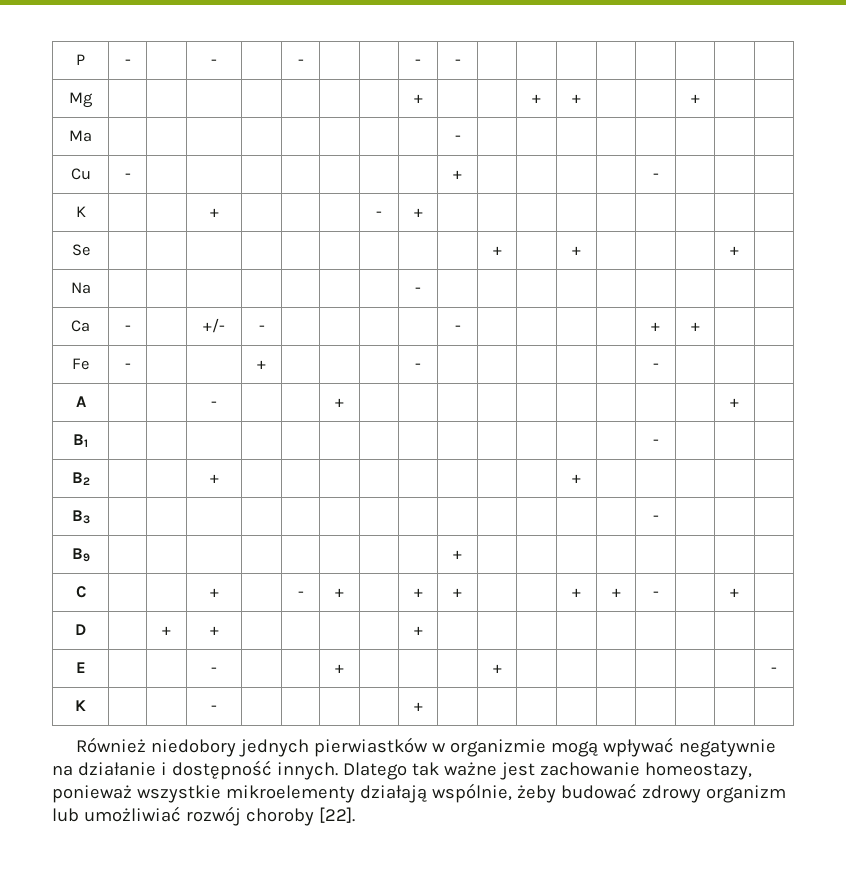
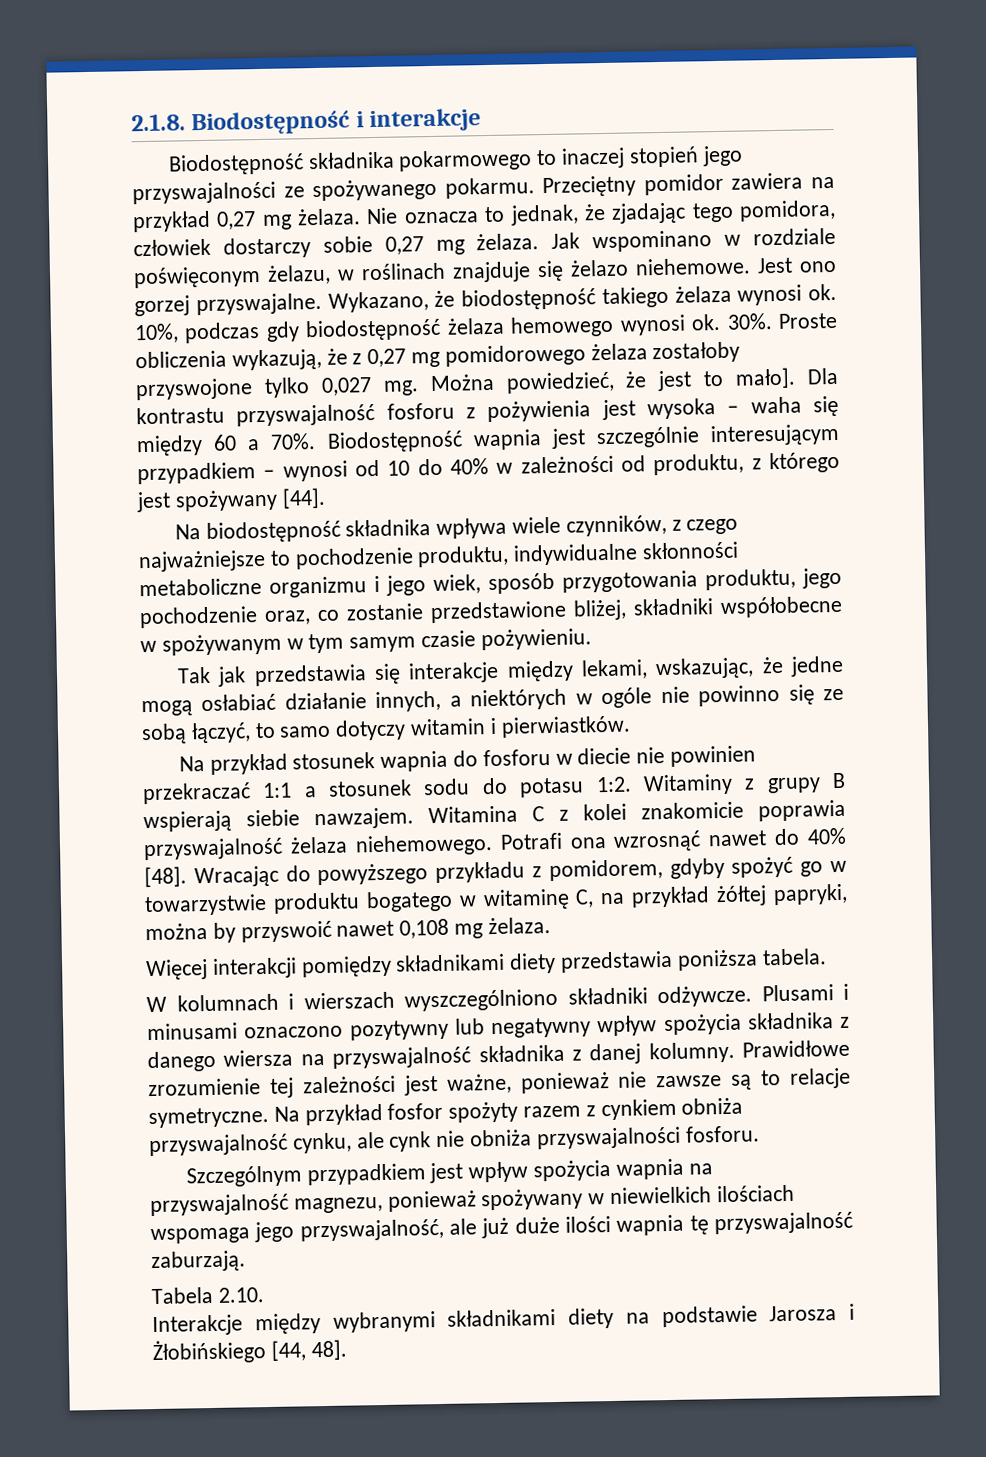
- P | - | | - | | - | | | - | - | | | | | | | |
- Mg | | | | | | | | + | | | + | + | | | + | |
- Ma | | | | | | | | | - | | | | | | | |
- Cu | - | | | | | | | | + | | | | | - | | |
- K | | | + | | | | - | + | | | | | | | | |
- Se | | | | | | | | | | + | | + | | | | + |
- Na | | | | | | | | - | | | | | | | | |
- Ca | - | | +/- | - | | | | | - | | | | | + | + | |
- Fe | - | | | + | | | | - | | | | | | - | | |
- A | | | - | | | + | | | | | | | | | | + |
- B1 | | | | | | | | | | | | | | - | | |
- B2 | | | + | | | | | | | | | + | | | | |
- B3 | | | | | | | | | | | | | | - | | |
- B9 | | | | | | | | | + | | | | | | | |
- C | | | + | | - | + | | + | + | | | + | + | - | | + |
- D | | + | + | | | | | + | | | | | | | | |
- E | | | - | | | + | | | | + | | | | | | | -
- K | | | - | | | | | + | | | | | | | | |
- Również niedobory jednych pierwiastków w organizmie mogą wpływać negatywnie na działanie i dostępność innych. Dlatego tak ważne jest zachowanie homeostazy, ponieważ wszystkie mikroelementy działają wspólnie, żeby budować zdrowy organizm lub umożliwiać rozwój choroby [22].
+ 2.1.8. Biodostępność i interakcje
+ Biodostępność składnika pokarmowego to inaczej stopień jego przyswajalności ze spożywanego pokarmu. Przeciętny pomidor zawiera na przykład 0,27 mg żelaza. Nie oznacza to jednak, że zjadając tego pomidora, człowiek dostarczy sobie 0,27 mg żelaza. Jak wspominano w rozdziale poświęconym żelazu, w roślinach znajduje się żelazo niehemowe. Jest ono gorzej przyswajalne. Wykazano, że biodostępność takiego żelaza wynosi ok. 10%, podczas gdy biodostępność żelaza hemowego wynosi ok. 30%. Proste obliczenia wykazują, że z 0,27 mg pomidorowego żelaza zostałoby przyswojone tylko 0,027 mg. Można powiedzieć, że jest to mało]. Dla kontrastu przyswajalność fosforu z pożywienia jest wysoka – waha się między 60 a 70%. Biodostępność wapnia jest szczególnie interesującym przypadkiem – wynosi od 10 do 40% w zależności od produktu, z którego jest spożywany [44].
+ Na biodostępność składnika wpływa wiele czynników, z czego najważniejsze to pochodzenie produktu, indywidualne skłonności metaboliczne organizmu i jego wiek, sposób przygotowania produktu, jego pochodzenie oraz, co zostanie przedstawione bliżej, składniki współobecne w spożywanym w tym samym czasie pożywieniu.
+ Tak jak przedstawia się interakcje między lekami, wskazując, że jedne mogą osłabiać działanie innych, a niektórych w ogóle nie powinno się ze sobą łączyć, to samo dotyczy witamin i pierwiastków.
+ Na przykład stosunek wapnia do fosforu w diecie nie powinien przekraczać 1:1 a stosunek sodu do potasu 1:2. Witaminy z grupy B wspierają siebie nawzajem. Witamina C z kolei znakomicie poprawia przyswajalność żelaza niehemowego. Potrafi ona wzrosnąć nawet do 40% [48]. Wracając do powyższego przykładu z pomidorem, gdyby spożyć go w towarzystwie produktu bogatego w witaminę C, na przykład żółtej papryki, można by przyswoić nawet 0,108 mg żelaza.
+ Więcej interakcji pomiędzy składnikami diety przedstawia poniższa tabela.
+ W kolumnach i wierszach wyszczególniono składniki odżywcze. Plusami i minusami oznaczono pozytywny lub negatywny wpływ spożycia składnika z danego wiersza na przyswajalność składnika z danej kolumny. Prawidłowe zrozumienie tej zależności jest ważne, ponieważ nie zawsze są to relacje symetryczne. Na przykład fosfor spożyty razem z cynkiem obniża przyswajalność cynku, ale cynk nie obniża przyswajalności fosforu.
+ Szczególnym przypadkiem jest wpływ spożycia wapnia na przyswajalność magnezu, ponieważ spożywany w niewielkich ilościach wspomaga jego przyswajalność, ale już duże ilości wapnia tę przyswajalność zaburzają.
+ Tabela 2.10.
+ Interakcje między wybranymi składnikami diety na podstawie Jarosza i Żłobińskiego [44, 48].

